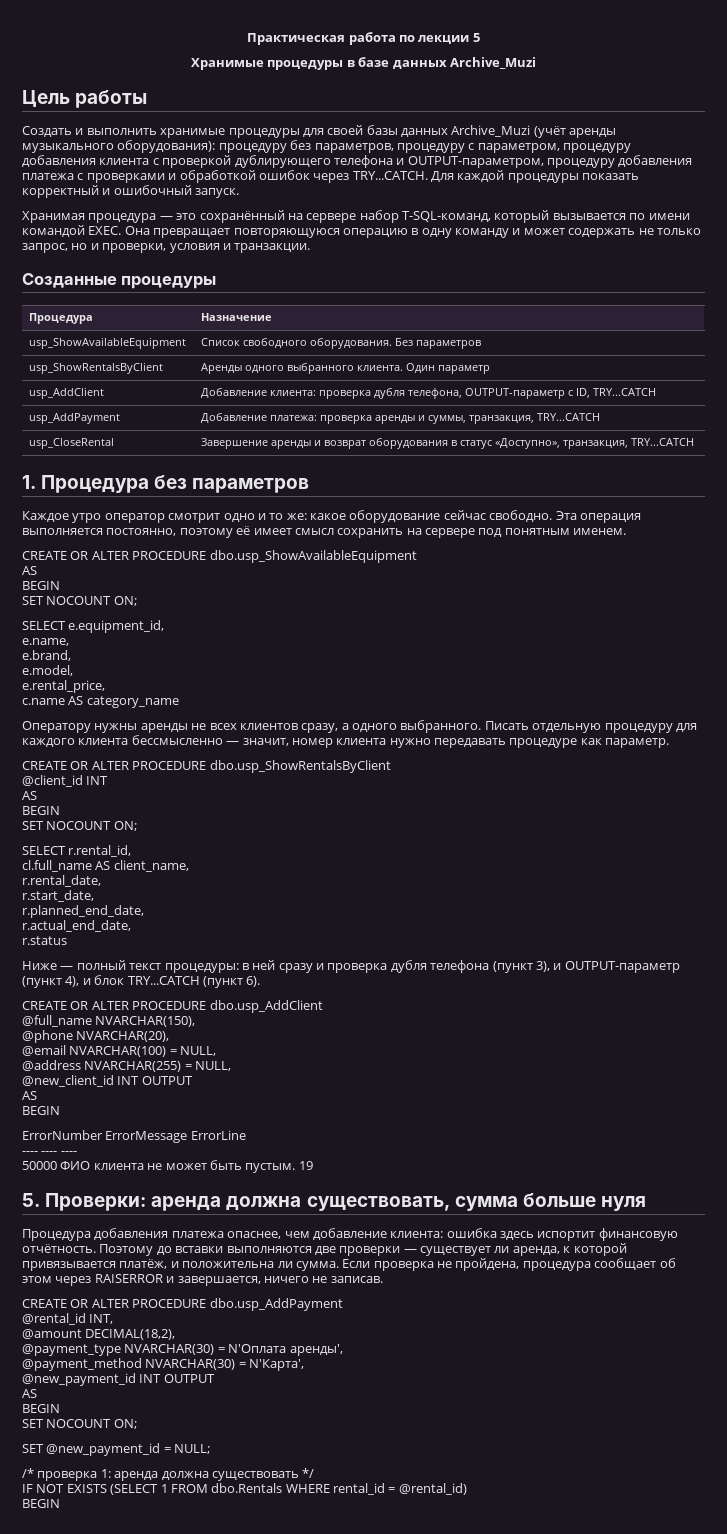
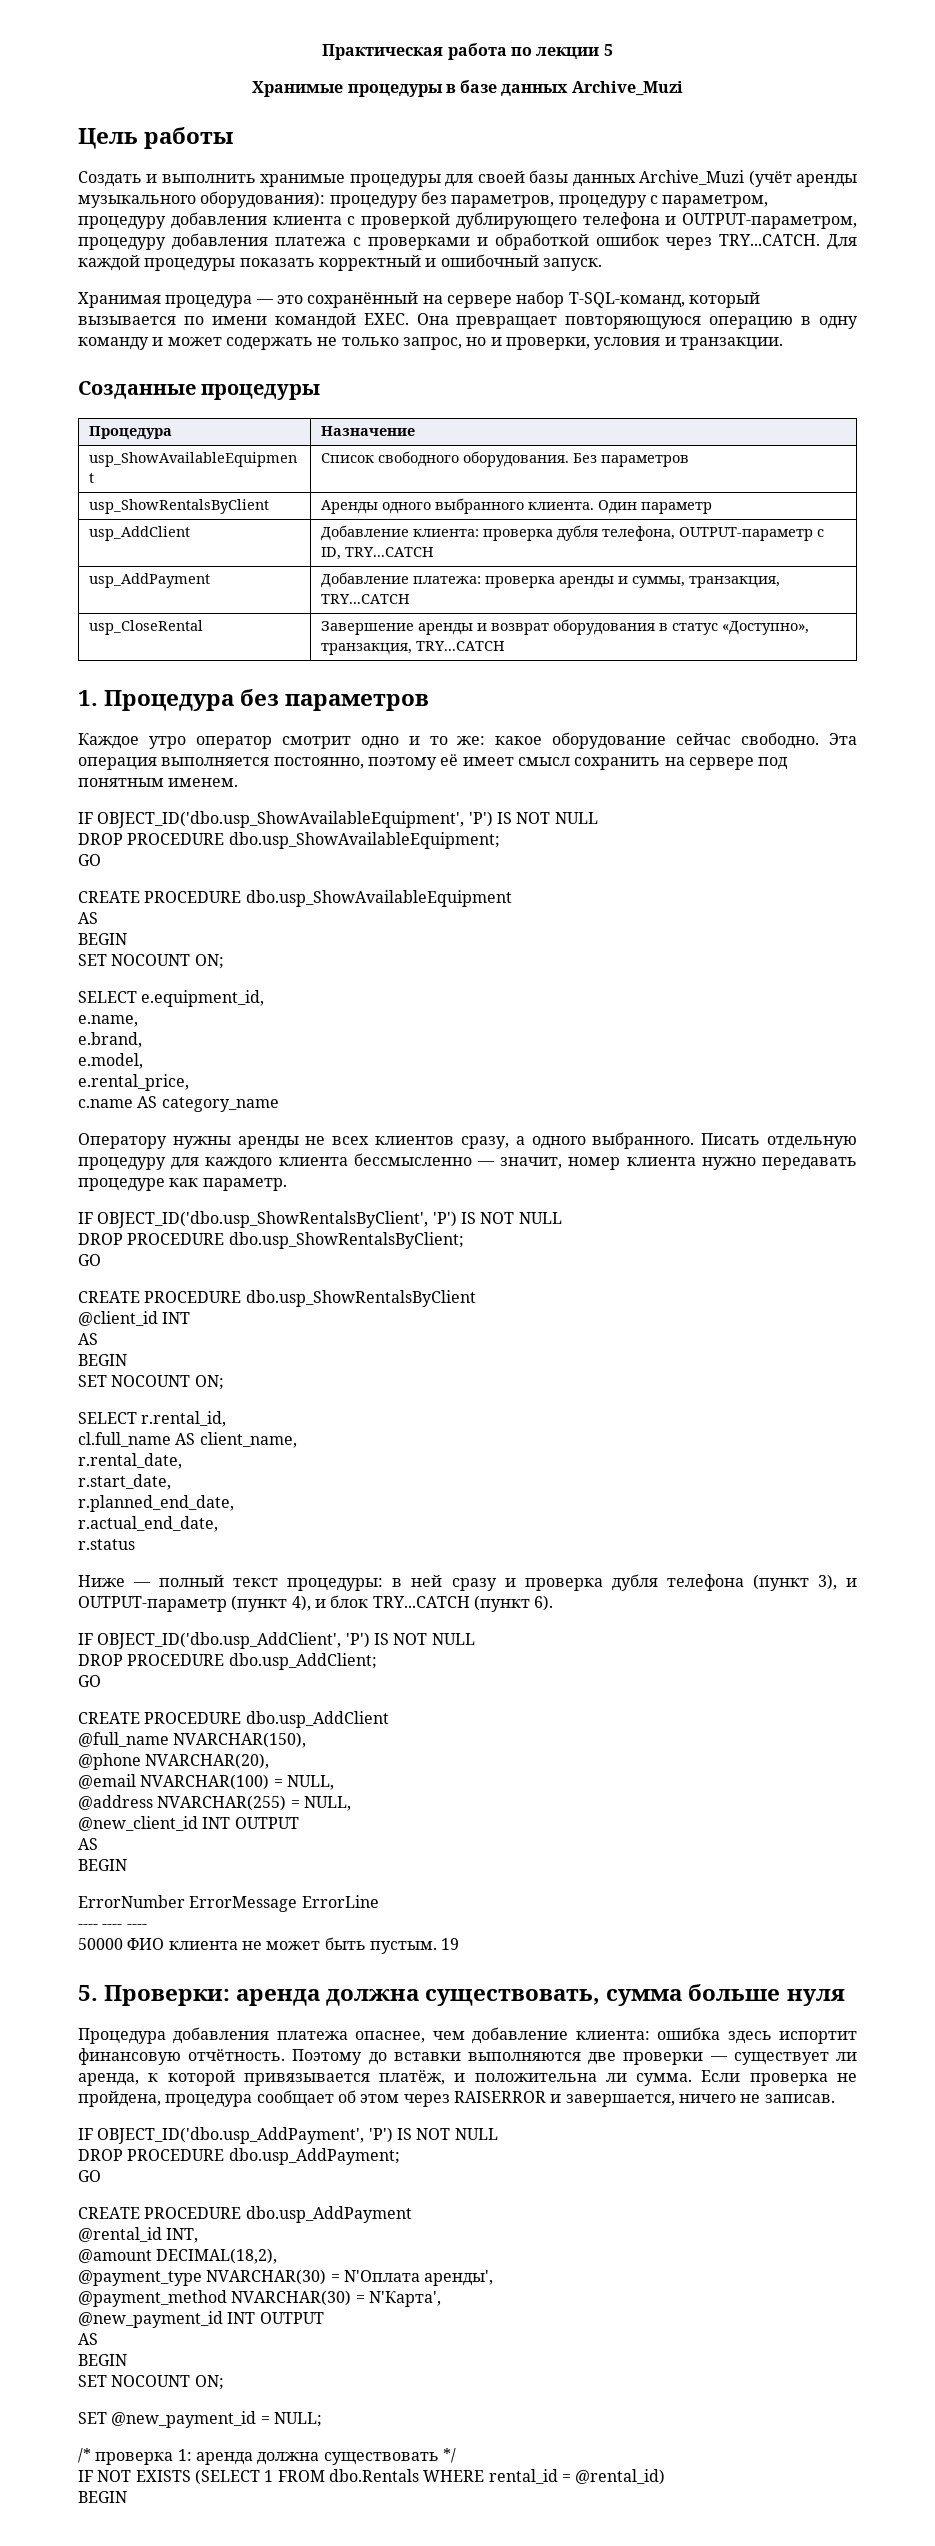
- CREATE OR ALTER PROCEDURE dbo.usp_ShowAvailableEquipment
+ IF OBJECT_ID('dbo.usp_ShowAvailableEquipment', 'P') IS NOT NULL
+ DROP PROCEDURE dbo.usp_ShowAvailableEquipment;
+ GO
+ CREATE PROCEDURE dbo.usp_ShowAvailableEquipment
- CREATE OR ALTER PROCEDURE dbo.usp_ShowRentalsByClient
+ IF OBJECT_ID('dbo.usp_ShowRentalsByClient', 'P') IS NOT NULL
+ DROP PROCEDURE dbo.usp_ShowRentalsByClient;
+ GO
+ CREATE PROCEDURE dbo.usp_ShowRentalsByClient
- CREATE OR ALTER PROCEDURE dbo.usp_AddClient
+ IF OBJECT_ID('dbo.usp_AddClient', 'P') IS NOT NULL
+ DROP PROCEDURE dbo.usp_AddClient;
+ GO
+ CREATE PROCEDURE dbo.usp_AddClient
- CREATE OR ALTER PROCEDURE dbo.usp_AddPayment
+ IF OBJECT_ID('dbo.usp_AddPayment', 'P') IS NOT NULL
+ DROP PROCEDURE dbo.usp_AddPayment;
+ GO
+ CREATE PROCEDURE dbo.usp_AddPayment

